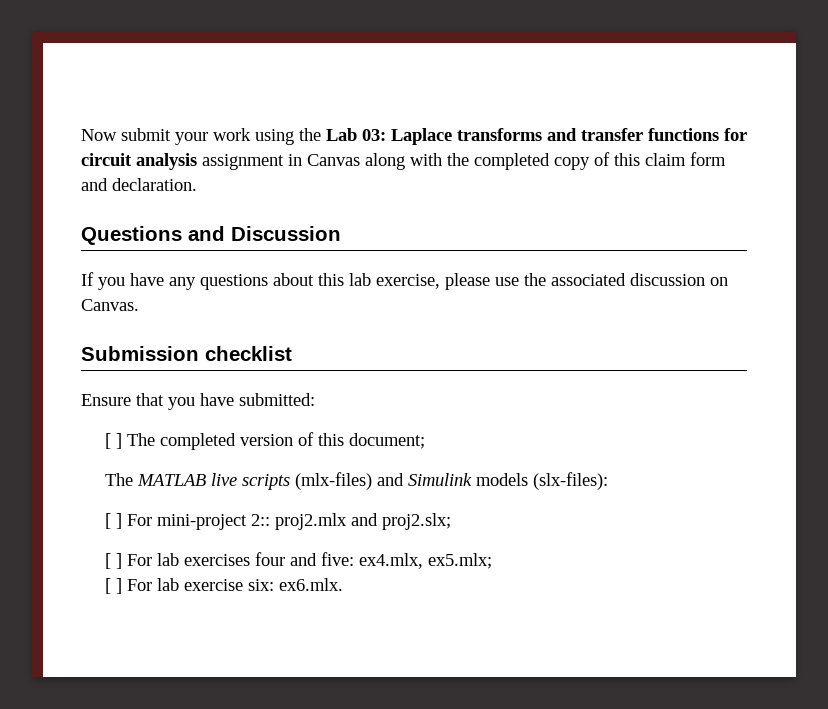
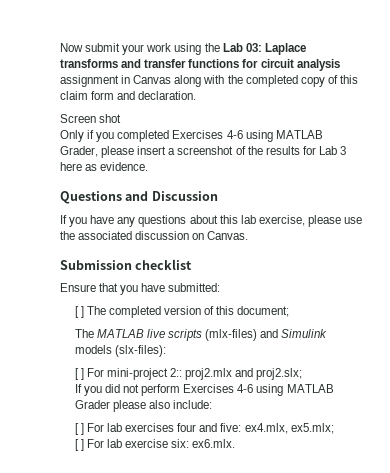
+ Screen shot
+ Only if you completed Exercises 4-6 using MATLAB Grader, please insert a screenshot of the results for Lab 3 here as evidence.
+ If you did not perform Exercises 4-6 using MATLAB Grader please also include:

